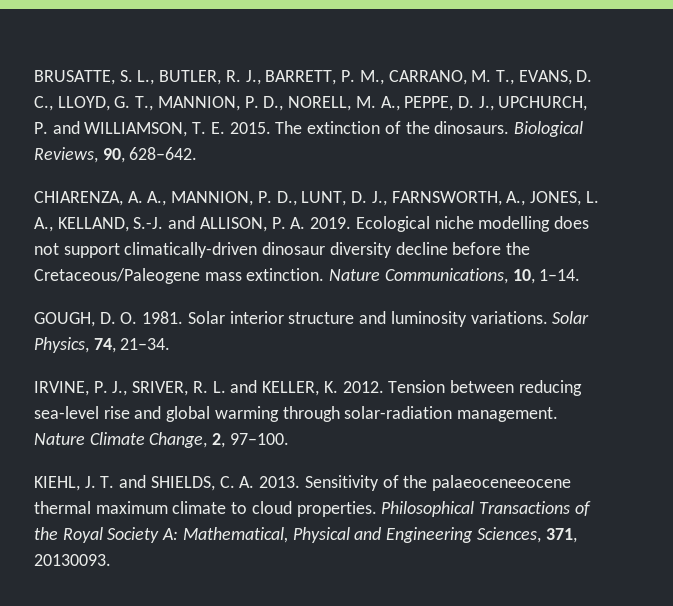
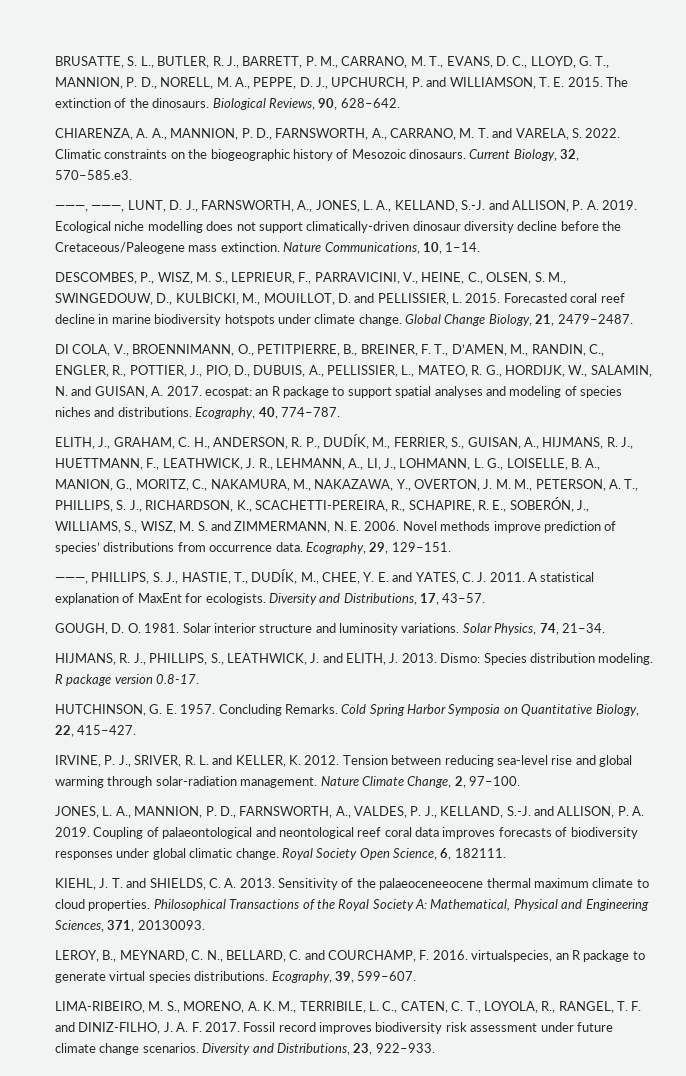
- CHIARENZA, A. A., MANNION, P. D., LUNT, D. J., FARNSWORTH, A., JONES, L. A., KELLAND, S.-J. and ALLISON, P. A. 2019.
+ CHIARENZA, A. A., MANNION, P. D., FARNSWORTH, A., CARRANO, M. T. and VARELA, S. 2022. Climatic constraints on the biogeographic history of Mesozoic dinosaurs. Current Biology, 32, 570–585.e3.
+ ———, ———, LUNT, D. J., FARNSWORTH, A., JONES, L. A., KELLAND, S.-J. and ALLISON, P. A. 2019.
+ DESCOMBES, P., WISZ, M. S., LEPRIEUR, F., PARRAVICINI, V., HEINE, C., OLSEN, S. M., SWINGEDOUW, D., KULBICKI, M., MOUILLOT, D. and PELLISSIER, L. 2015. Forecasted coral reef decline in marine biodiversity hotspots under climate change. Global Change Biology, 21, 2479–2487.
+ DI COLA, V., BROENNIMANN, O., PETITPIERRE, B., BREINER, F. T., D’AMEN, M., RANDIN, C., ENGLER, R., POTTIER, J., PIO, D., DUBUIS, A., PELLISSIER, L., MATEO, R. G., HORDIJK, W., SALAMIN, N. and GUISAN, A. 2017. ecospat: an R package to support spatial analyses and modeling of species niches and distributions. Ecography, 40, 774–787.
+ ELITH, J., GRAHAM, C. H., ANDERSON, R. P., DUDÍK, M., FERRIER, S., GUISAN, A., HIJMANS, R. J., HUETTMANN, F., LEATHWICK, J. R., LEHMANN, A., LI, J., LOHMANN, L. G., LOISELLE, B. A., MANION, G., MORITZ, C., NAKAMURA, M., NAKAZAWA, Y., OVERTON, J. M. M., PETERSON, A. T., PHILLIPS, S. J., RICHARDSON, K., SCACHETTI-PEREIRA, R., SCHAPIRE, R. E., SOBERÓN, J., WILLIAMS, S., WISZ, M. S. and ZIMMERMANN, N. E. 2006. Novel methods improve prediction of species’ distributions from occurrence data. Ecography, 29, 129–151.
+ ———, PHILLIPS, S. J., HASTIE, T., DUDÍK, M., CHEE, Y. E. and YATES, C. J. 2011. A statistical explanation of MaxEnt for ecologists. Diversity and Distributions, 17, 43–57.
+ HIJMANS, R. J., PHILLIPS, S., LEATHWICK, J. and ELITH, J. 2013. Dismo: Species distribution modeling. R package version 0.8-17.
+ HUTCHINSON, G. E. 1957. Concluding Remarks. Cold Spring Harbor Symposia on Quantitative Biology, 22, 415–427.
+ JONES, L. A., MANNION, P. D., FARNSWORTH, A., VALDES, P. J., KELLAND, S.-J. and ALLISON, P. A. 2019. Coupling of palaeontological and neontological reef coral data improves forecasts of biodiversity responses under global climatic change. Royal Society Open Science, 6, 182111.
+ LEROY, B., MEYNARD, C. N., BELLARD, C. and COURCHAMP, F. 2016. virtualspecies, an R package to generate virtual species distributions. Ecography, 39, 599–607.
+ LIMA-RIBEIRO, M. S., MORENO, A. K. M., TERRIBILE, L. C., CATEN, C. T., LOYOLA, R., RANGEL, T. F. and DINIZ-FILHO, J. A. F. 2017. Fossil record improves biodiversity risk assessment under future climate change scenarios. Diversity and Distributions, 23, 922–933.

